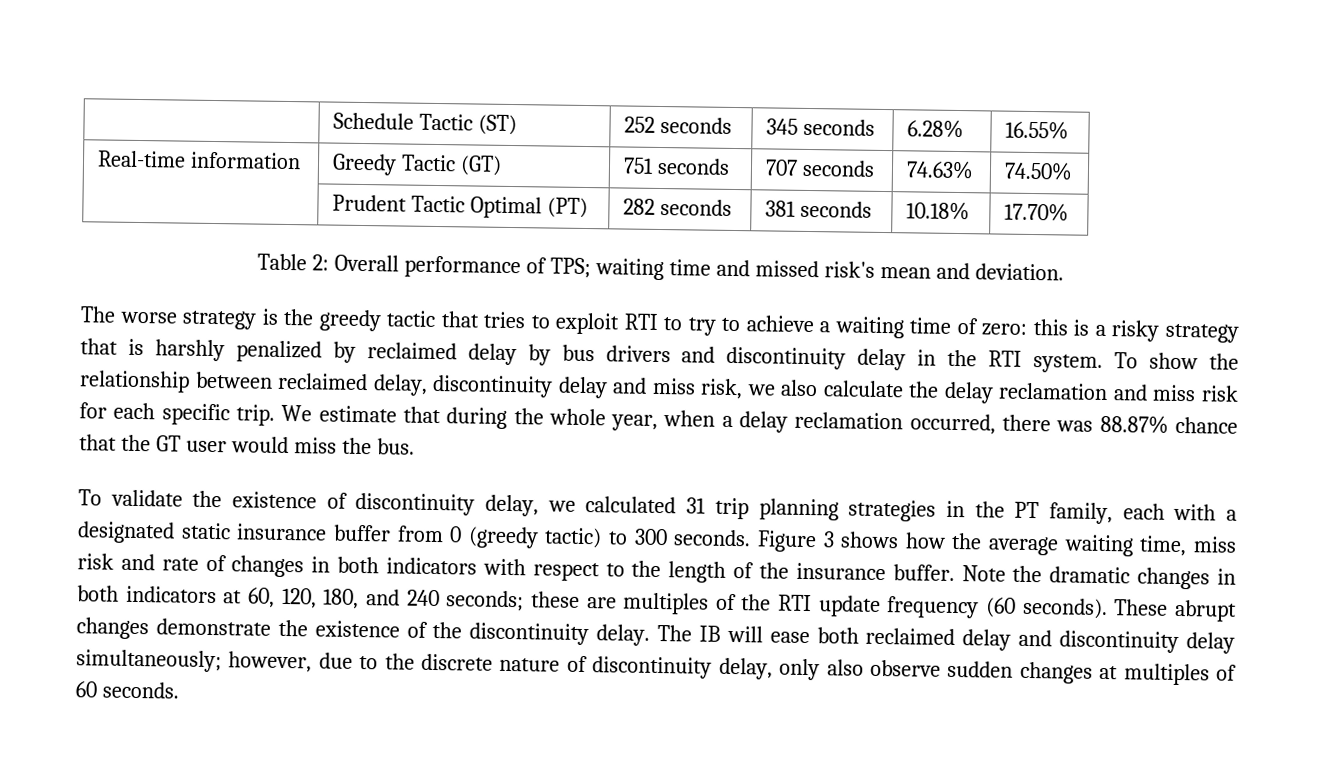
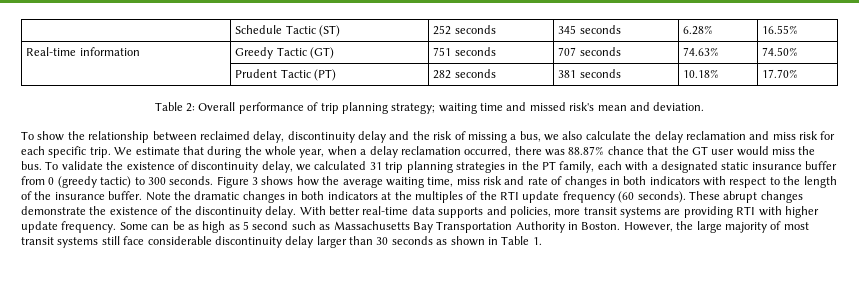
- | Prudent Tactic Optimal (PT) | 282 seconds | 381 seconds | 10.18% | 17.70%
+ | Prudent Tactic (PT) | 282 seconds | 381 seconds | 10.18% | 17.70%
- Table 2: Overall performance of TPS; waiting time and missed risk's mean and deviation.
+ Table 2: Overall performance of trip planning strategy; waiting time and missed risk's mean and deviation.
- The worse strategy is the greedy tactic that tries to exploit RTI to try to achieve a waiting time of zero: this is a risky strategy that is harshly penalized by reclaimed delay by bus drivers and discontinuity delay in the RTI system. To show the relationship between reclaimed delay, discontinuity delay and miss risk, we also calculate the delay reclamation and miss risk for each specific trip.
+ To show the relationship between reclaimed delay, discontinuity delay and the risk of missing a bus, we also calculate the delay reclamation and miss risk for each specific trip.
- We estimate that during the whole year, when a delay reclamation occurred, there was 88.87% chance that the GT user would miss the bus.
- To validate the existence of discontinuity delay, we calculated 31 trip planning strategies in the PT family, each with a designated static insurance buffer from 0 (greedy tactic) to 300 seconds.
+ We estimate that during the whole year, when a delay reclamation occurred, there was 88.87% chance that the GT user would miss the bus. To validate the existence of discontinuity delay, we calculated 31 trip planning strategies in the PT family, each with a designated static insurance buffer from 0 (greedy tactic) to 300 seconds.
- Note the dramatic changes in both indicators at 60, 120, 180, and 240 seconds; these are multiples of the RTI update frequency (60 seconds).
+ Note the dramatic changes in both indicators at the multiples of the RTI update frequency (60 seconds).
- The IB will ease both reclaimed delay and discontinuity delay simultaneously; however, due to the discrete nature of discontinuity delay, only also observe sudden changes at multiples of 60 seconds.
+ With better real-time data supports and policies, more transit systems are providing RTI with higher update frequency. Some can be as high as 5 second such as Massachusetts Bay Transportation Authority in Boston. However, the large majority of most transit systems still face considerable discontinuity delay larger than 30 seconds as shown in Table 1.

